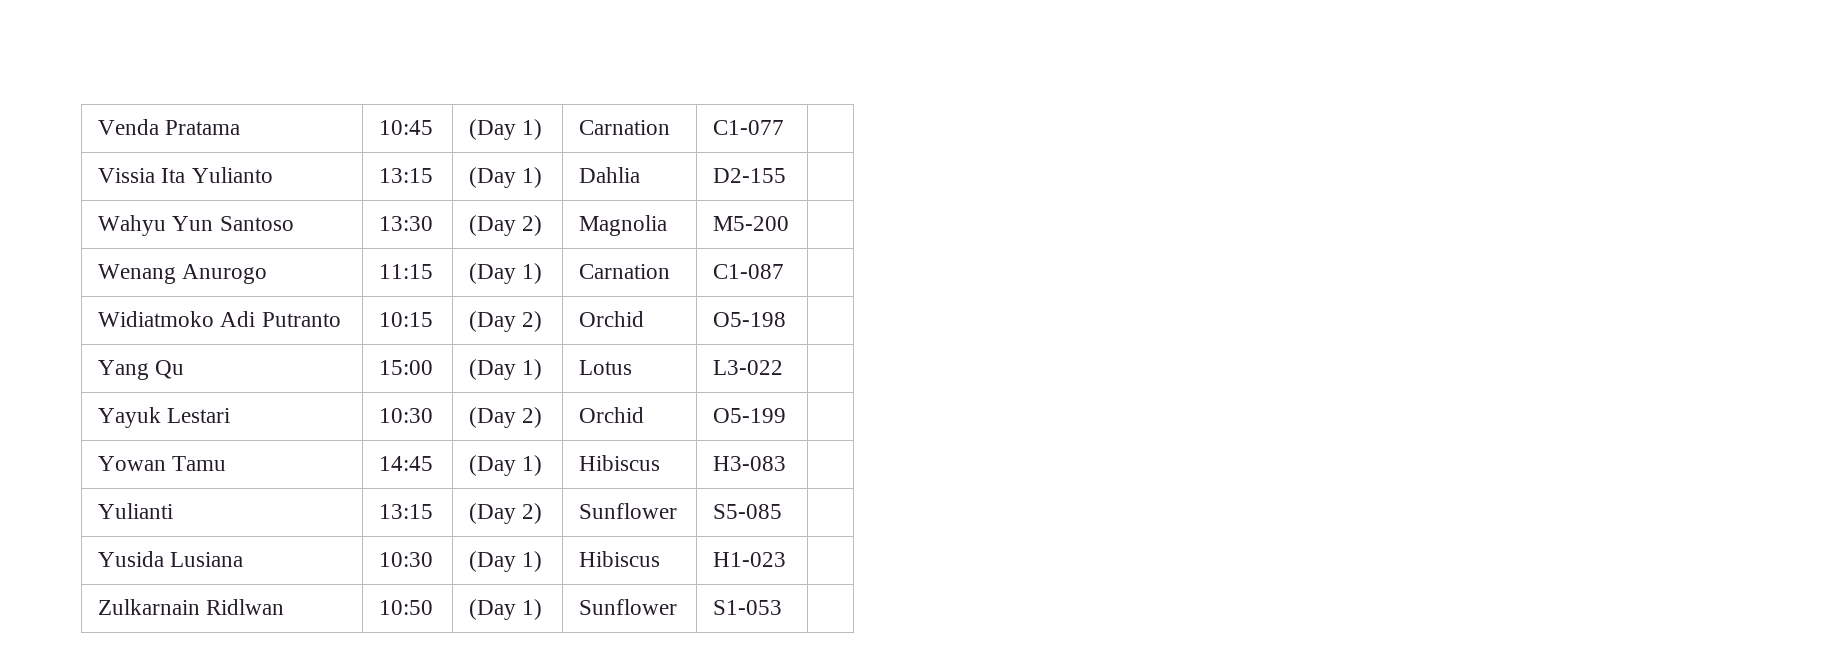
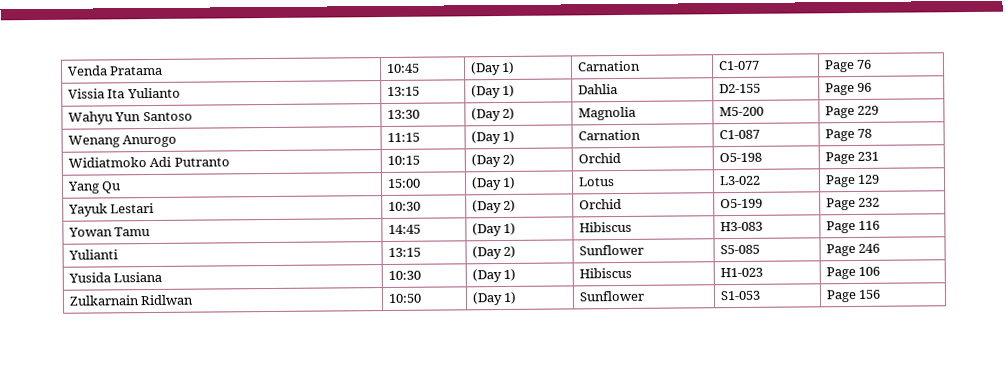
- Venda Pratama | 10:45 | (Day 1) | Carnation | C1-077 |
+ Venda Pratama | 10:45 | (Day 1) | Carnation | C1-077 | Page 76
- Vissia Ita Yulianto | 13:15 | (Day 1) | Dahlia | D2-155 |
+ Vissia Ita Yulianto | 13:15 | (Day 1) | Dahlia | D2-155 | Page 96
- Wahyu Yun Santoso | 13:30 | (Day 2) | Magnolia | M5-200 |
+ Wahyu Yun Santoso | 13:30 | (Day 2) | Magnolia | M5-200 | Page 229
- Wenang Anurogo | 11:15 | (Day 1) | Carnation | C1-087 |
+ Wenang Anurogo | 11:15 | (Day 1) | Carnation | C1-087 | Page 78
- Widiatmoko Adi Putranto | 10:15 | (Day 2) | Orchid | O5-198 |
+ Widiatmoko Adi Putranto | 10:15 | (Day 2) | Orchid | O5-198 | Page 231
- Yang Qu | 15:00 | (Day 1) | Lotus | L3-022 |
+ Yang Qu | 15:00 | (Day 1) | Lotus | L3-022 | Page 129
- Yayuk Lestari | 10:30 | (Day 2) | Orchid | O5-199 |
+ Yayuk Lestari | 10:30 | (Day 2) | Orchid | O5-199 | Page 232
- Yowan Tamu | 14:45 | (Day 1) | Hibiscus | H3-083 |
+ Yowan Tamu | 14:45 | (Day 1) | Hibiscus | H3-083 | Page 116
- Yulianti | 13:15 | (Day 2) | Sunflower | S5-085 |
+ Yulianti | 13:15 | (Day 2) | Sunflower | S5-085 | Page 246
- Yusida Lusiana | 10:30 | (Day 1) | Hibiscus | H1-023 |
+ Yusida Lusiana | 10:30 | (Day 1) | Hibiscus | H1-023 | Page 106
- Zulkarnain Ridlwan | 10:50 | (Day 1) | Sunflower | S1-053 |
+ Zulkarnain Ridlwan | 10:50 | (Day 1) | Sunflower | S1-053 | Page 156

